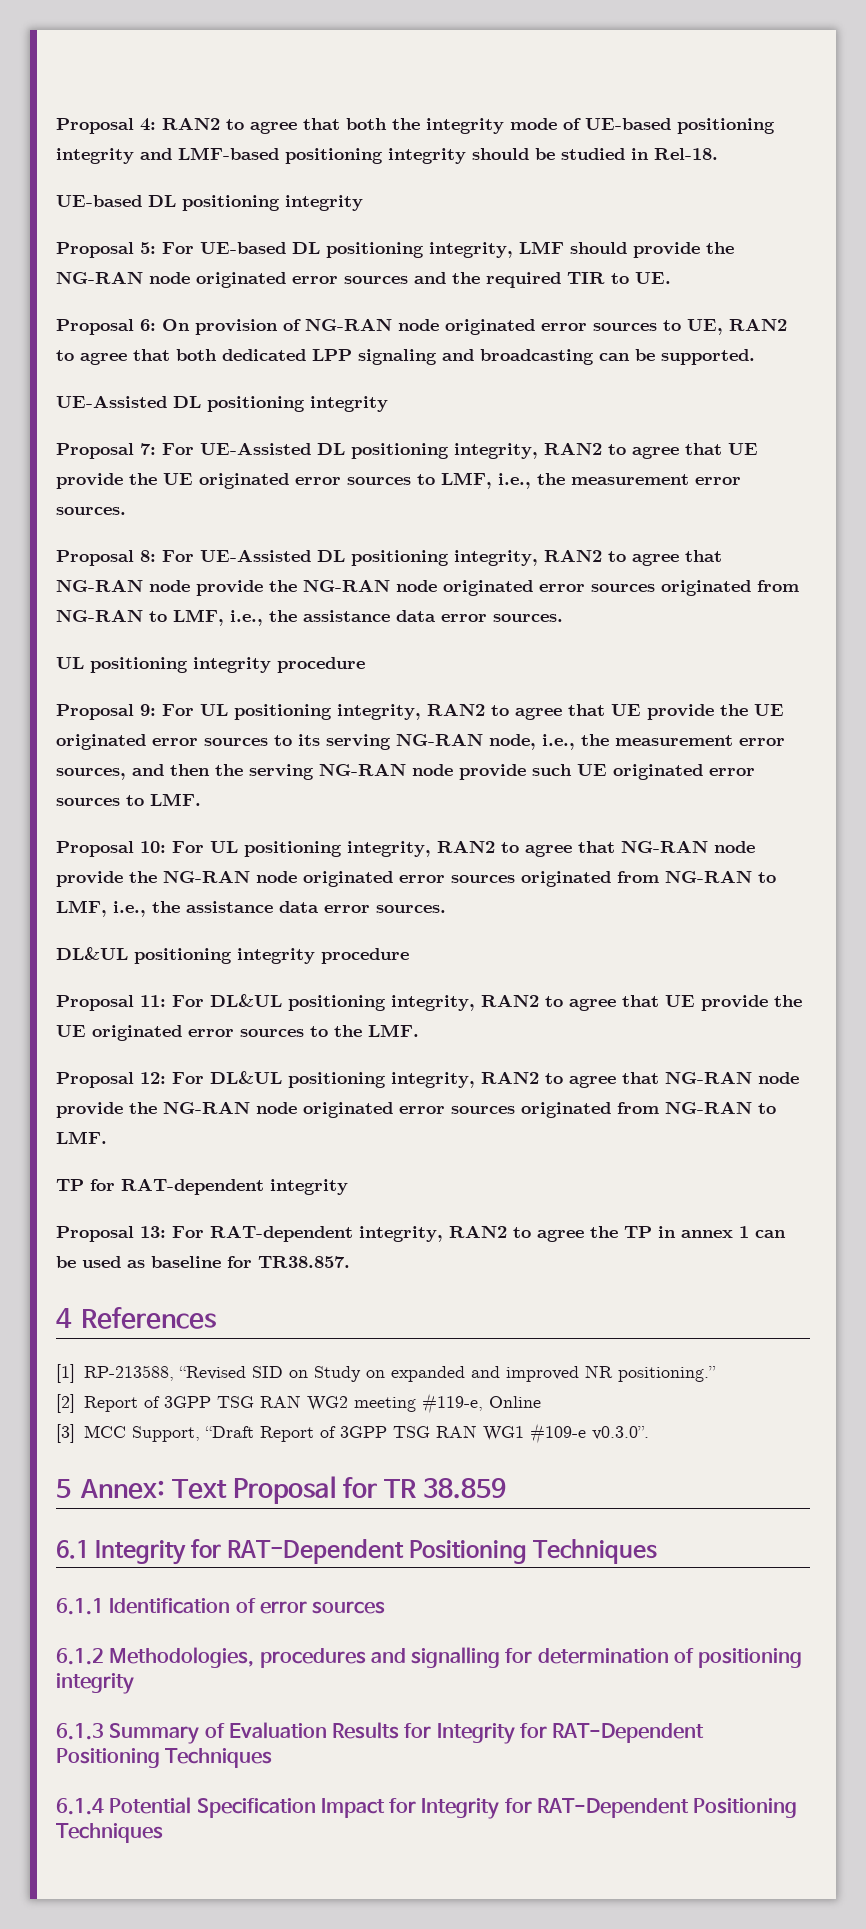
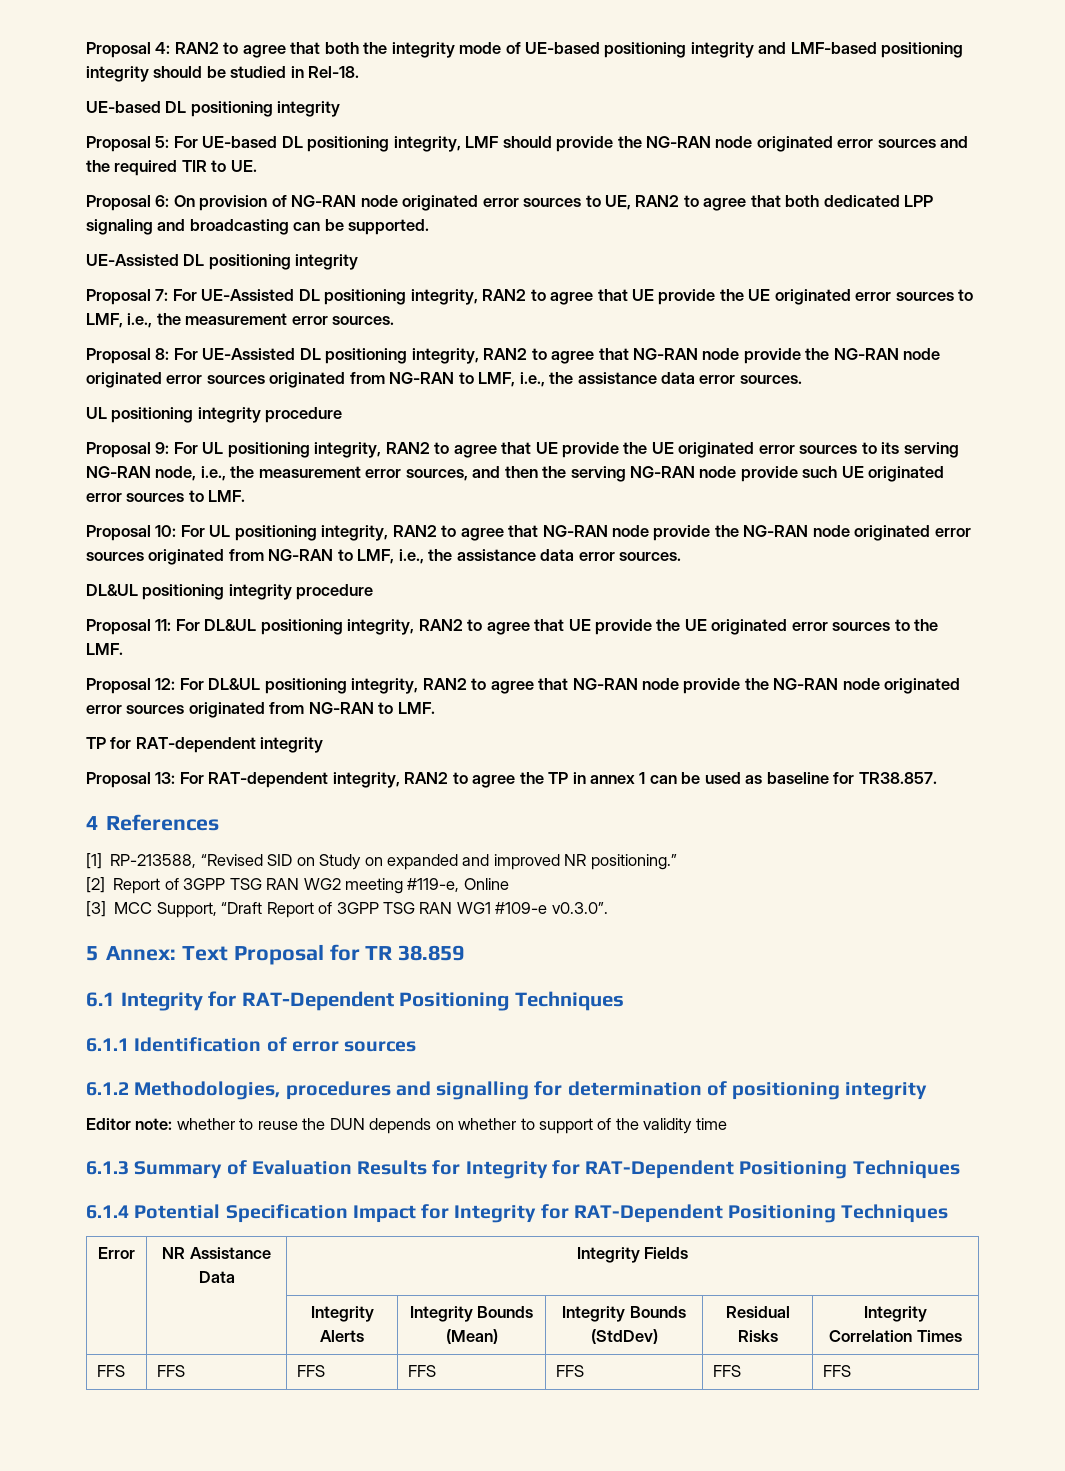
+ Editor note: whether to reuse the DUN depends on whether to support of the validity time
+ Error | NR Assistance Data | Integrity Fields
+ | | Integrity Alerts | Integrity Bounds (Mean) | Integrity Bounds (StdDev) | Residual Risks | Integrity Correlation Times
+ FFS | FFS | FFS | FFS | FFS | FFS | FFS

